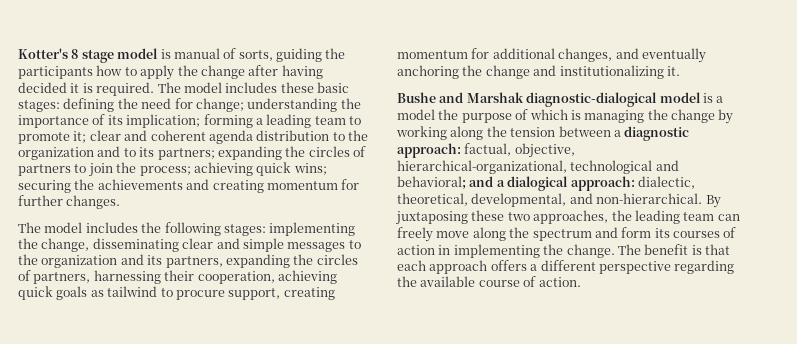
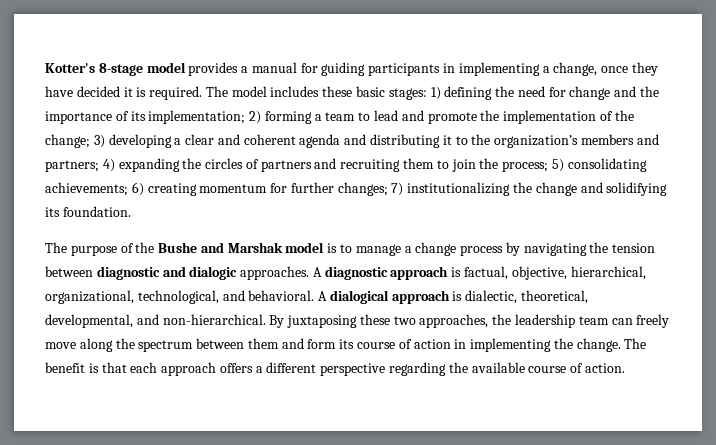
- Kotter's 8 stage model is manual of sorts, guiding the participants how to apply the change after having decided it is required.
+ Kotter's 8-stage model provides a manual for guiding participants in implementing a change, once they have decided it is required.
- The model includes these basic stages: defining the need for change; understanding the importance of its implication; forming a leading team to promote it; clear and coherent agenda distribution to the organization and to its partners; expanding the circles of partners to join the process; achieving quick wins; securing the achievements and creating momentum for further changes.
- The model includes the following stages: implementing the change, disseminating clear and simple messages to the organization and its partners, expanding the circles of partners, harnessing their cooperation, achieving quick goals as tailwind to procure support, creating momentum for additional changes, and eventually anchoring the change and institutionalizing it.
- Bushe and Marshak diagnostic-dialogical model is a model the purpose of which is managing the change by working along the tension between a diagnostic approach: factual, objective, hierarchical-organizational, technological and behavioral; and a dialogical approach: dialectic, theoretical, developmental, and non-hierarchical.
+ The model includes these basic stages: 1) defining the need for change and the importance of its implementation; 2) forming a team to lead and promote the implementation of the change; 3) developing a clear and coherent agenda and distributing it to the organization’s members and partners; 4) expanding the circles of partners and recruiting them to join the process; 5) consolidating achievements; 6) creating momentum for further changes; 7) institutionalizing the change and solidifying its foundation.
+ The purpose of the Bushe and Marshak model is to manage a change process by navigating the tension between diagnostic and dialogic approaches. A diagnostic approach is factual, objective, hierarchical, organizational, technological, and behavioral. A dialogical approach is dialectic, theoretical, developmental, and non-hierarchical.
- By juxtaposing these two approaches, the leading team can freely move along the spectrum and form its courses of action in implementing the change.
+ By juxtaposing these two approaches, the leadership team can freely move along the spectrum between them and form its course of action in implementing the change.

